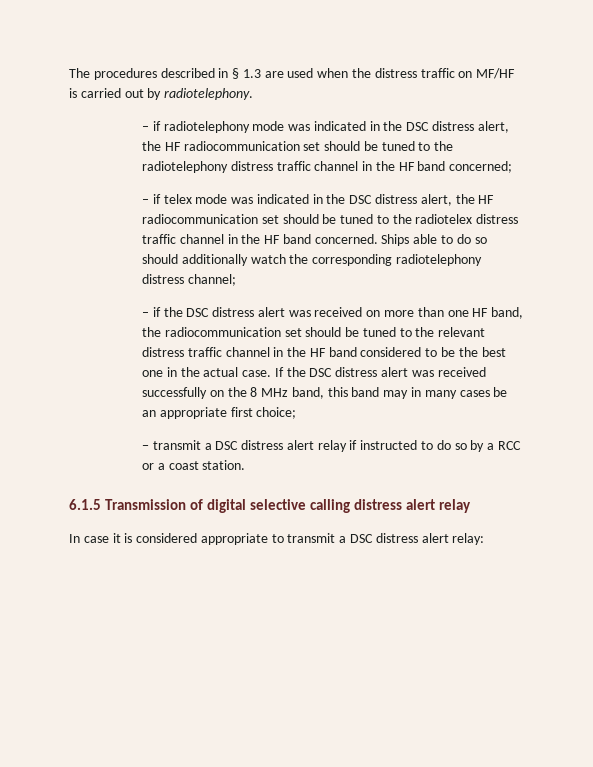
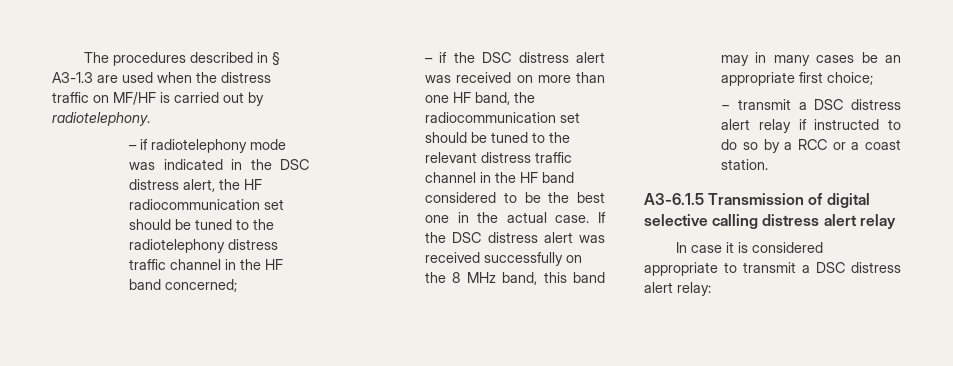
- The procedures described in § 1.3 are used when the distress traffic on MF/HF is carried out by radiotelephony.
+ The procedures described in § A3-1.3 are used when the distress traffic on MF/HF is carried out by radiotelephony.
- – if telex mode was indicated in the DSC distress alert, the HF radiocommunication set should be tuned to the radiotelex distress traffic channel in the HF band concerned. Ships able to do so should additionally watch the corresponding radiotelephony distress channel;
- 6.1.5 Transmission of digital selective calling distress alert relay
+ A3-6.1.5 Transmission of digital selective calling distress alert relay

